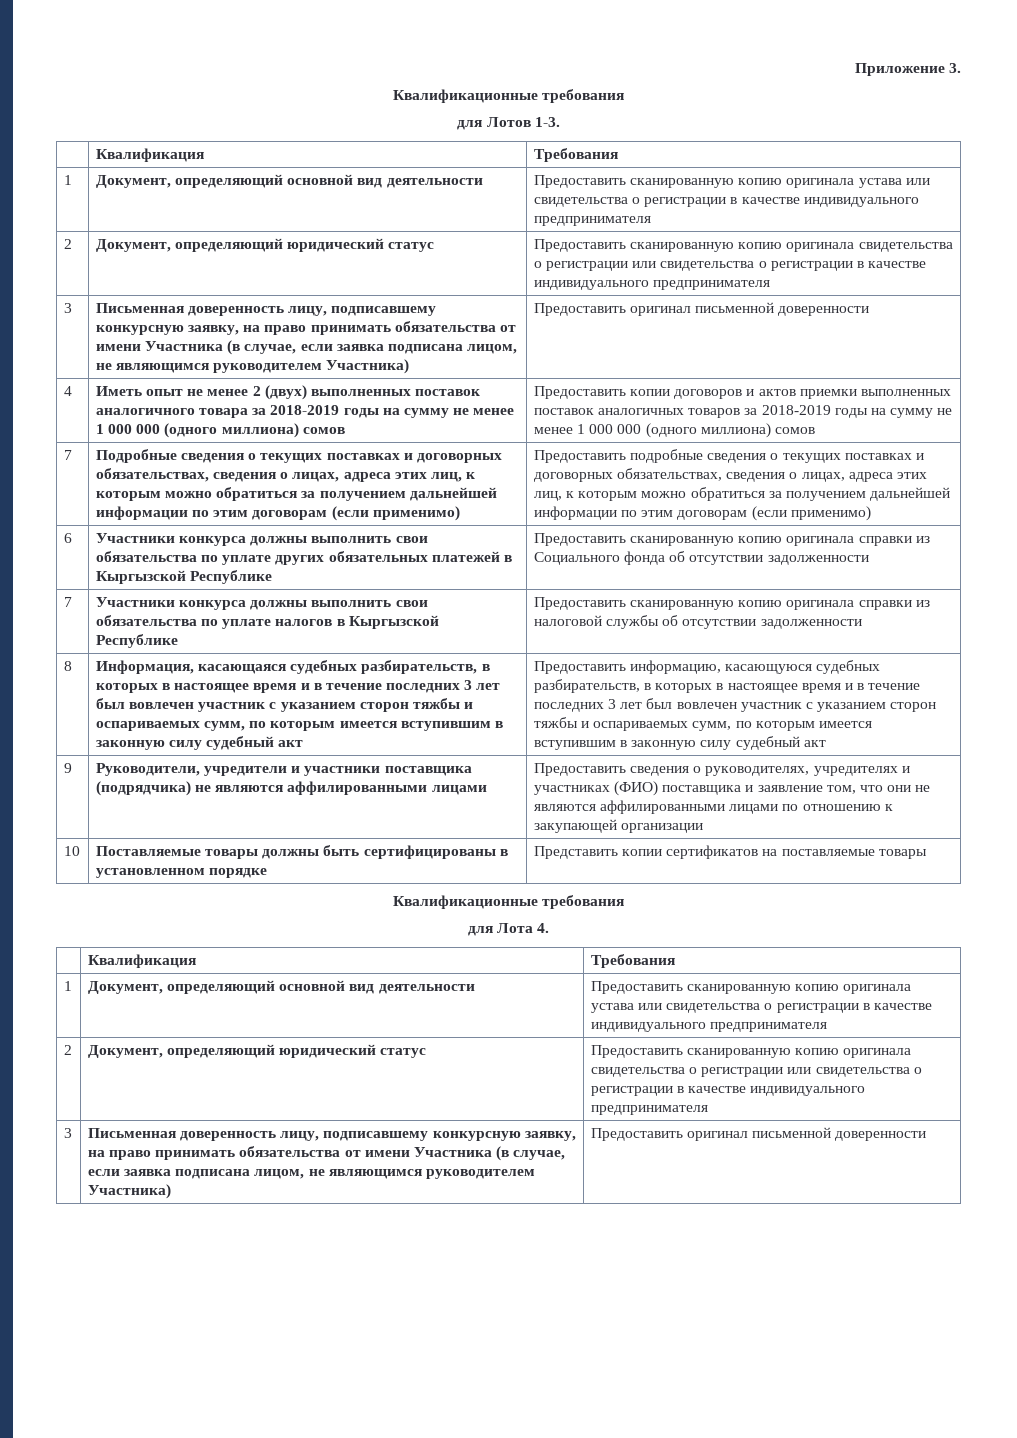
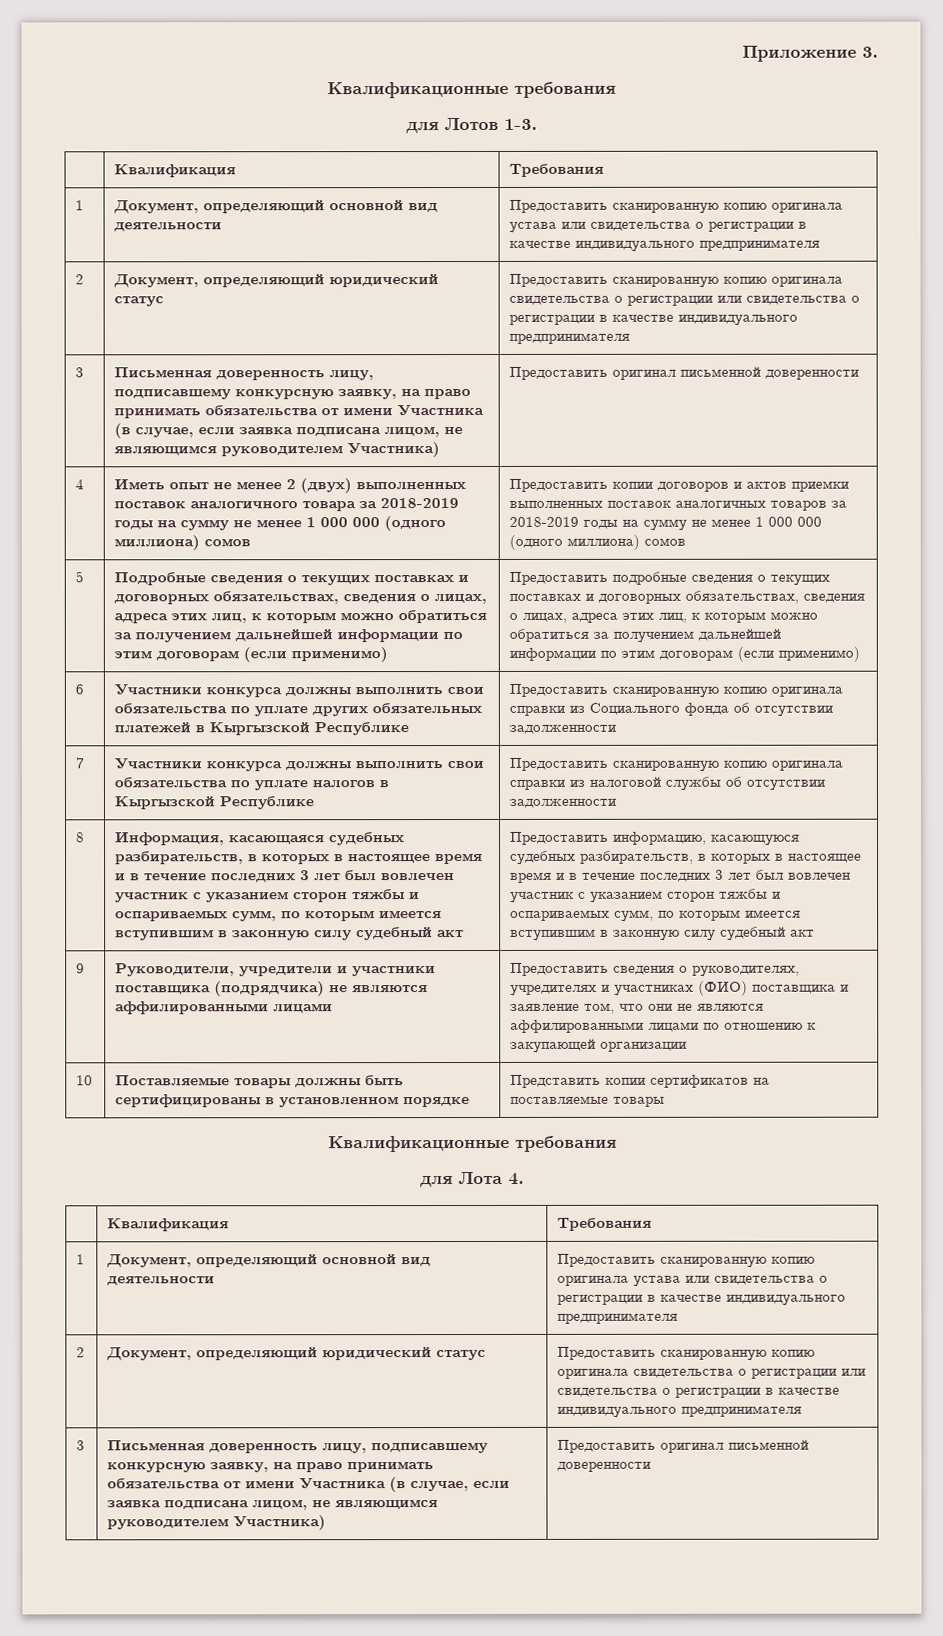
  Предоставить копии договоров и актов приемки выполненных поставок аналогичных товаров за 2018-2019 годы на сумму не менее 1 000 000 (одного миллиона) сомов
- 7
+ 5

